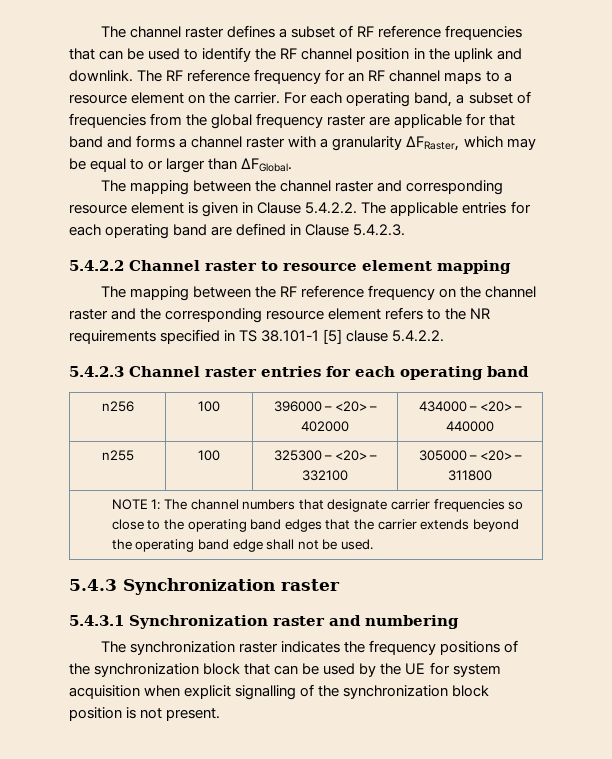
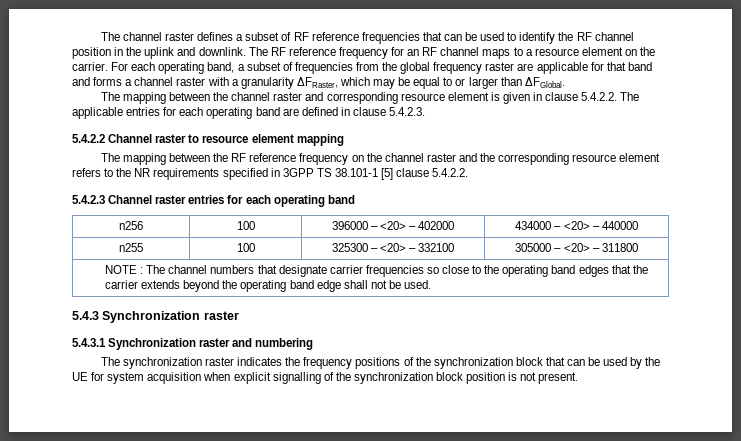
- The mapping between the channel raster and corresponding resource element is given in Clause 5.4.2.2. The applicable entries for each operating band are defined in Clause 5.4.2.3.
+ The mapping between the channel raster and corresponding resource element is given in clause 5.4.2.2. The applicable entries for each operating band are defined in clause 5.4.2.3.
- The mapping between the RF reference frequency on the channel raster and the corresponding resource element refers to the NR requirements specified in TS 38.101-1 [5] clause 5.4.2.2.
+ The mapping between the RF reference frequency on the channel raster and the corresponding resource element refers to the NR requirements specified in 3GPP TS 38.101-1 [5] clause 5.4.2.2.
- NOTE 1: The channel numbers that designate carrier frequencies so close to the operating band edges that the carrier extends beyond the operating band edge shall not be used.
+ NOTE : The channel numbers that designate carrier frequencies so close to the operating band edges that the carrier extends beyond the operating band edge shall not be used.

